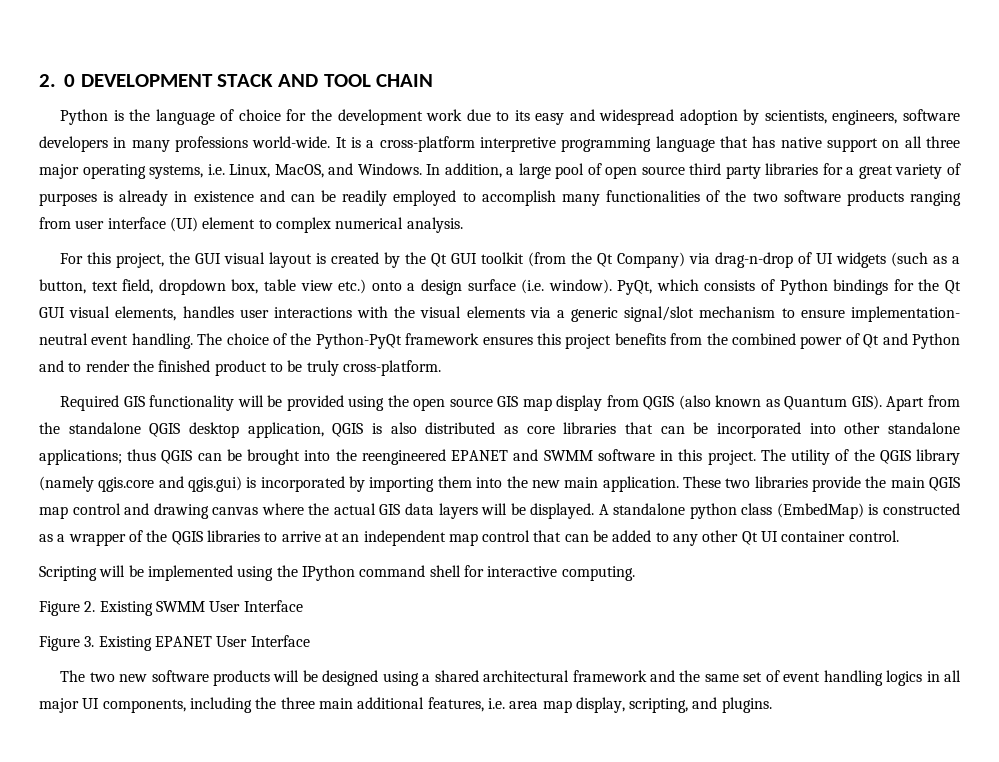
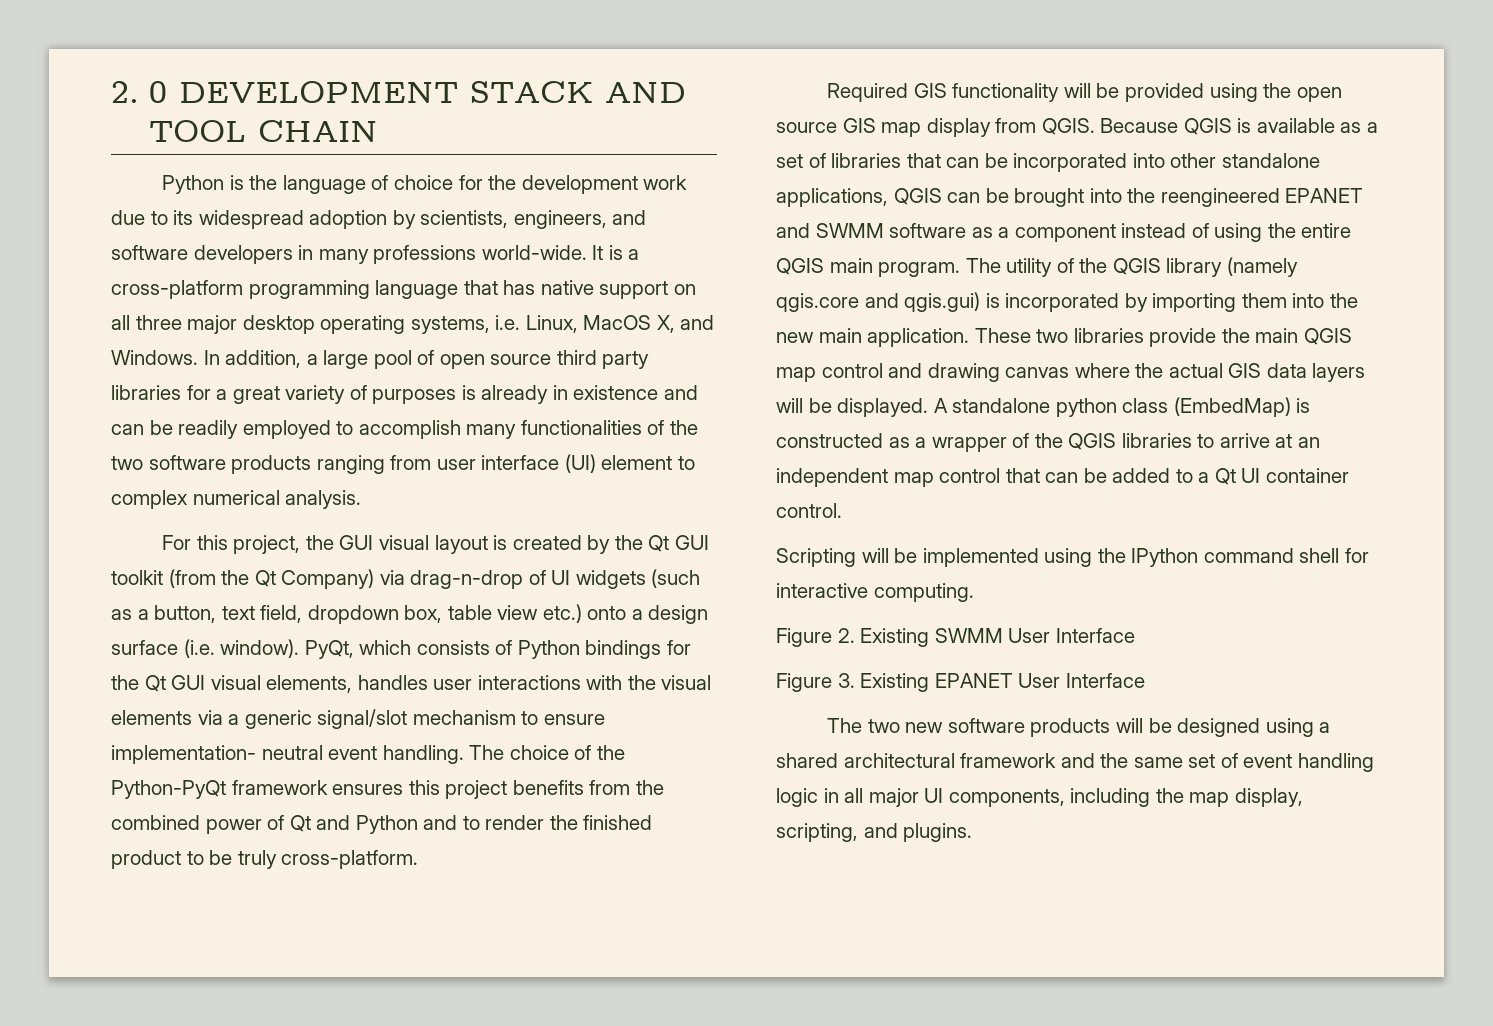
- Python is the language of choice for the development work due to its easy and widespread adoption by scientists, engineers, software developers in many professions world-wide.
+ Python is the language of choice for the development work due to its widespread adoption by scientists, engineers, and software developers in many professions world-wide.
- It is a cross-platform interpretive programming language that has native support on all three major operating systems, i.e. Linux, MacOS, and Windows.
+ It is a cross-platform programming language that has native support on all three major desktop operating systems, i.e. Linux, MacOS X, and Windows.
- Required GIS functionality will be provided using the open source GIS map display from QGIS (also known as Quantum GIS). Apart from the standalone QGIS desktop application, QGIS is also distributed as core libraries that can be incorporated into other standalone applications; thus QGIS can be brought into the reengineered EPANET and SWMM software in this project.
+ Required GIS functionality will be provided using the open source GIS map display from QGIS. Because QGIS is available as a set of libraries that can be incorporated into other standalone applications, QGIS can be brought into the reengineered EPANET and SWMM software as a component instead of using the entire QGIS main program.
- A standalone python class (EmbedMap) is constructed as a wrapper of the QGIS libraries to arrive at an independent map control that can be added to any other Qt UI container control.
+ A standalone python class (EmbedMap) is constructed as a wrapper of the QGIS libraries to arrive at an independent map control that can be added to a Qt UI container control.
- The two new software products will be designed using a shared architectural framework and the same set of event handling logics in all major UI components, including the three main additional features, i.e. area map display, scripting, and plugins.
+ The two new software products will be designed using a shared architectural framework and the same set of event handling logic in all major UI components, including the map display, scripting, and plugins.

